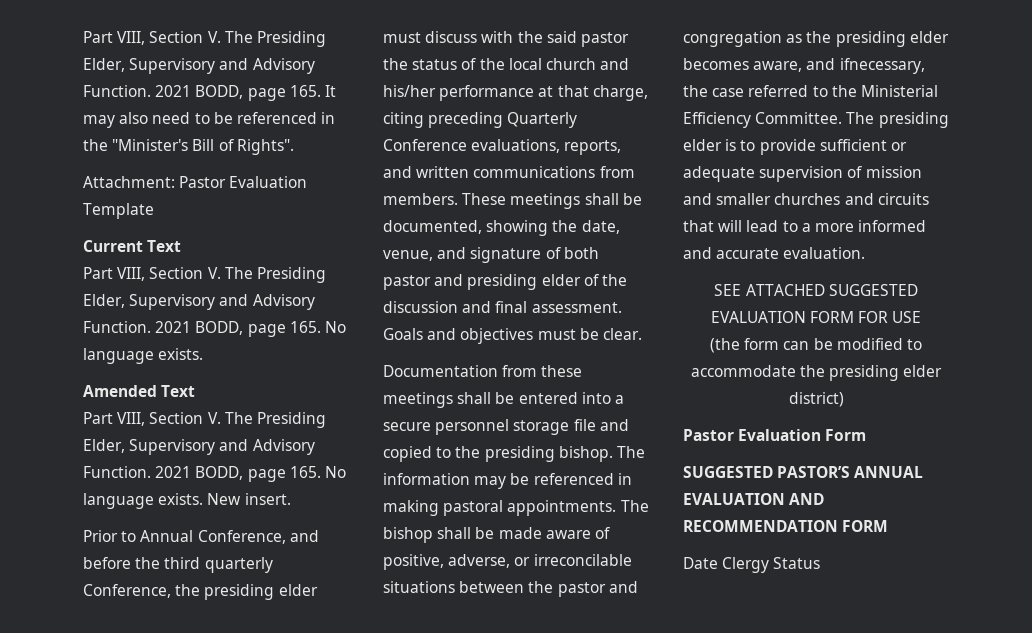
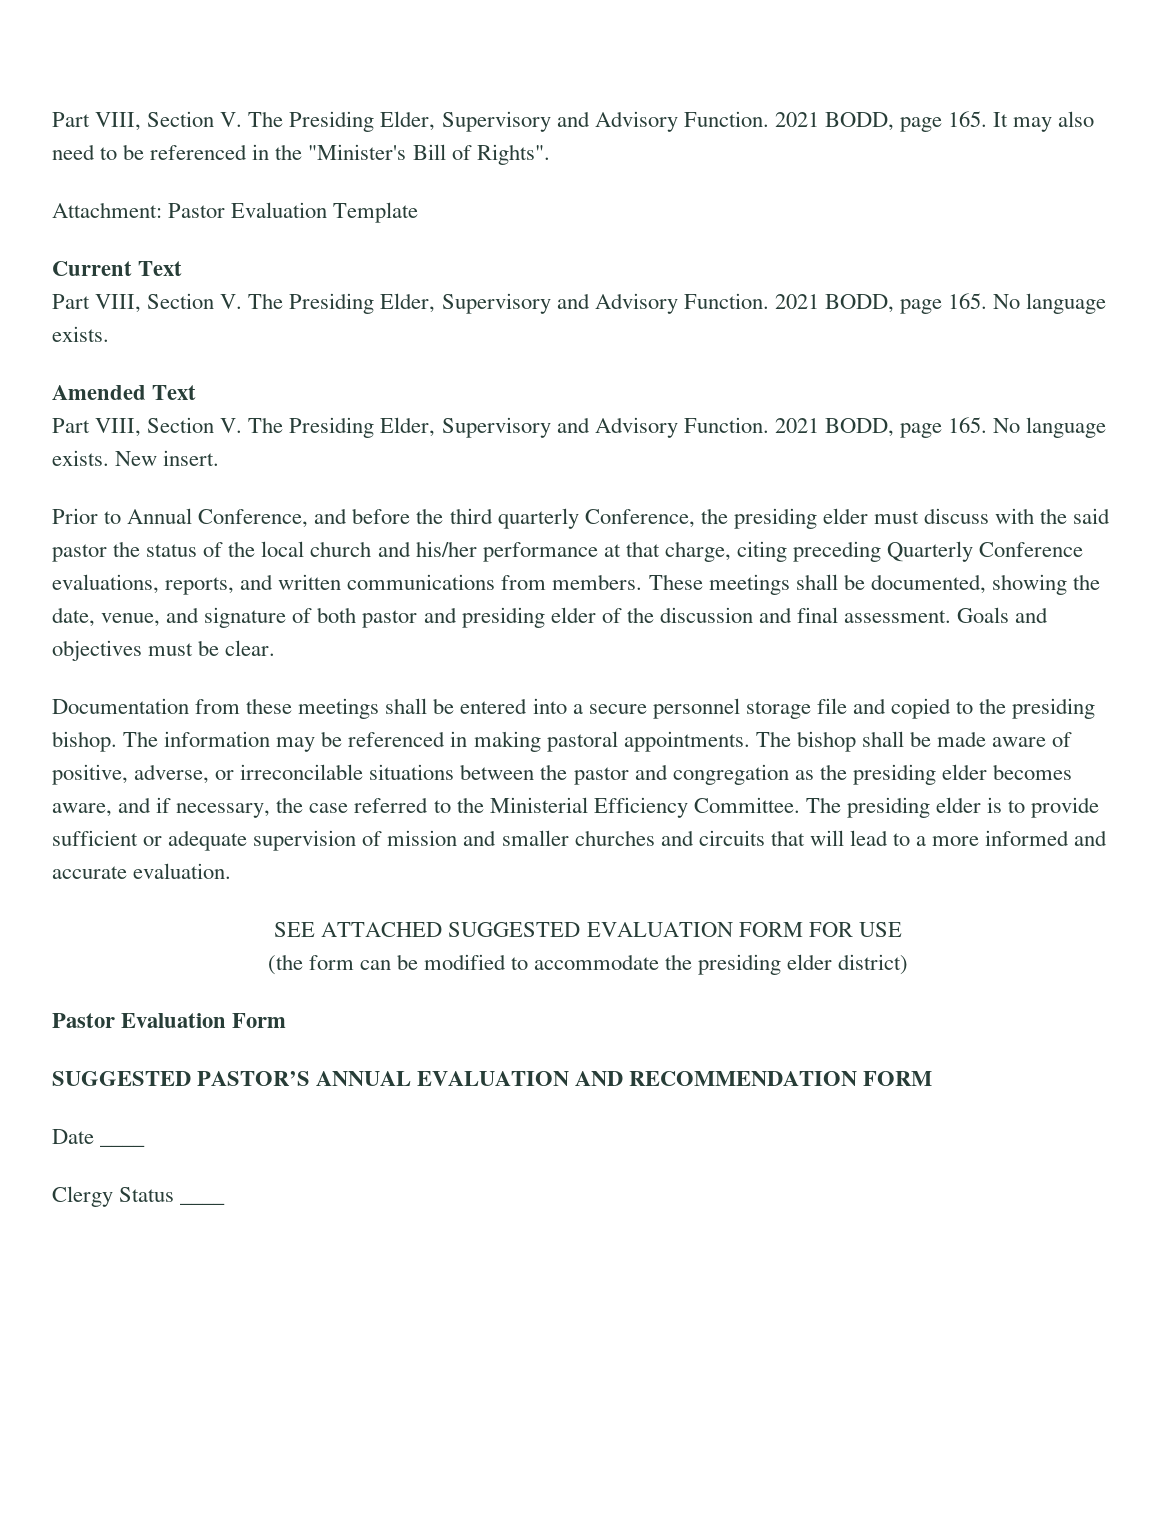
- The bishop shall be made aware of positive, adverse, or irreconcilable situations between the pastor and congregation as the presiding elder becomes aware, and ifnecessary, the case referred to the Ministerial Efficiency Committee.
+ The bishop shall be made aware of positive, adverse, or irreconcilable situations between the pastor and congregation as the presiding elder becomes aware, and if necessary, the case referred to the Ministerial Efficiency Committee.
- Date Clergy Status
+ Date ____
+ Clergy Status ____

